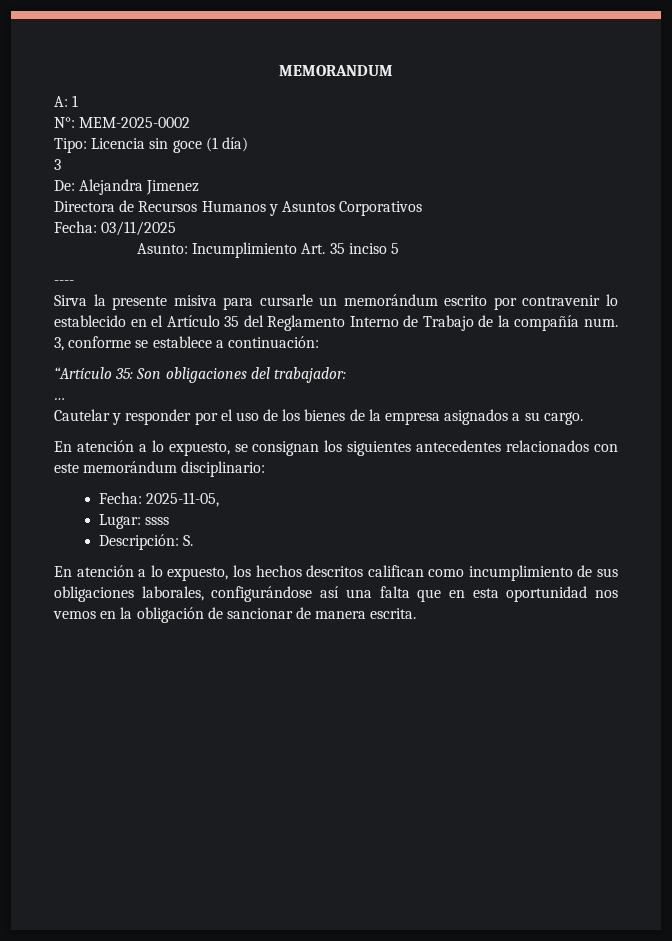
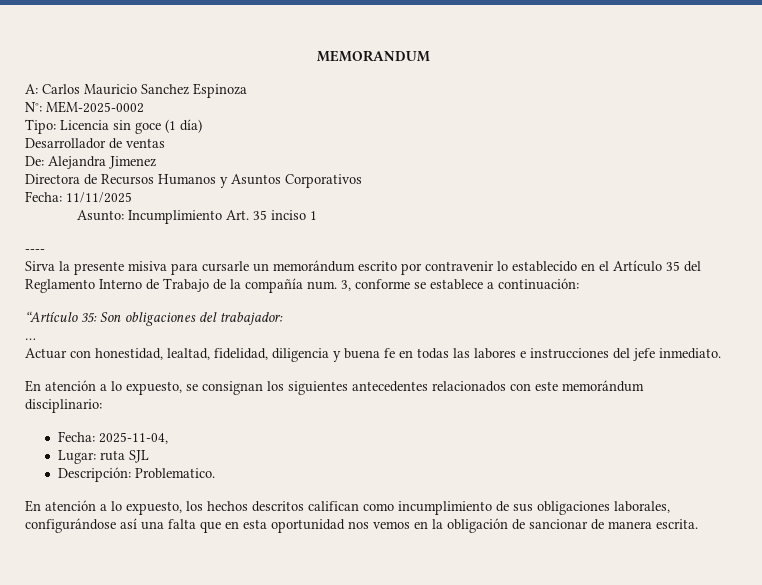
- A: 1
+ A: Carlos Mauricio Sanchez Espinoza
- 3
+ Desarrollador de ventas
- Fecha: 03/11/2025
+ Fecha: 11/11/2025
- Asunto: Incumplimiento Art. 35 inciso 5
+ Asunto: Incumplimiento Art. 35 inciso 1
- Cautelar y responder por el uso de los bienes de la empresa asignados a su cargo.
+ Actuar con honestidad, lealtad, fidelidad, diligencia y buena fe en todas las labores e instrucciones del jefe inmediato.
- Fecha: 2025-11-05,
+ Fecha: 2025-11-04,
- Lugar: ssss
+ Lugar: ruta SJL
- Descripción: S.
+ Descripción: Problematico.

